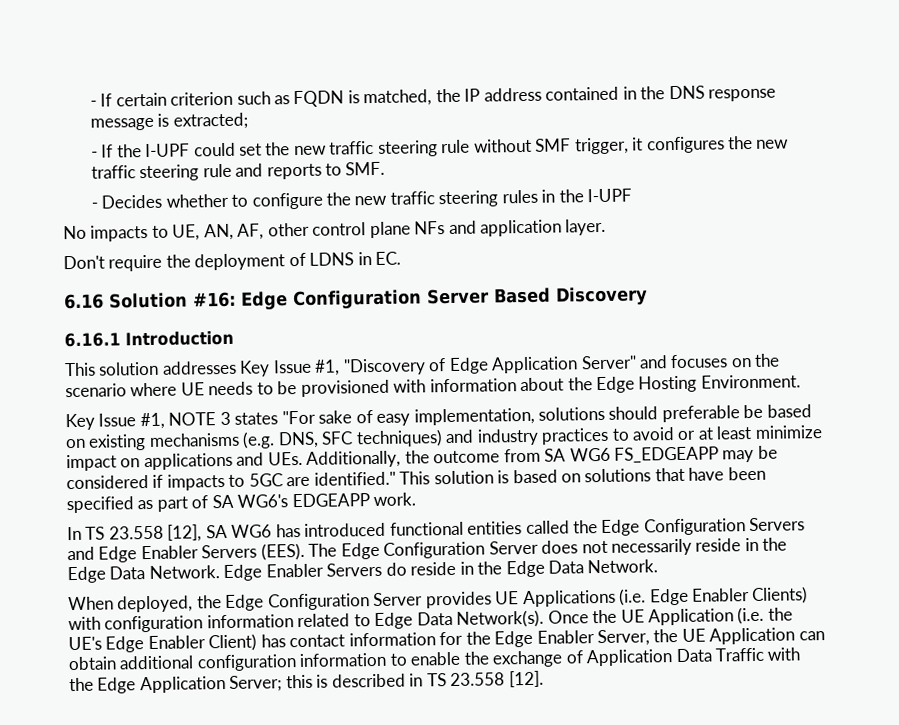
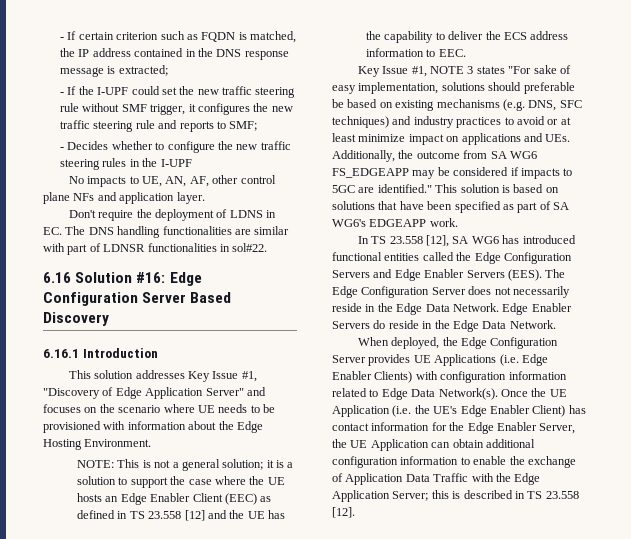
- - If the I-UPF could set the new traffic steering rule without SMF trigger, it configures the new traffic steering rule and reports to SMF.
+ - If the I-UPF could set the new traffic steering rule without SMF trigger, it configures the new traffic steering rule and reports to SMF;
- Don't require the deployment of LDNS in EC.
+ Don't require the deployment of LDNS in EC. The DNS handling functionalities are similar with part of LDNSR functionalities in sol#22.
+ NOTE: This is not a general solution; it is a solution to support the case where the UE hosts an Edge Enabler Client (EEC) as defined in TS 23.558 [12] and the UE has the capability to deliver the ECS address information to EEC.

